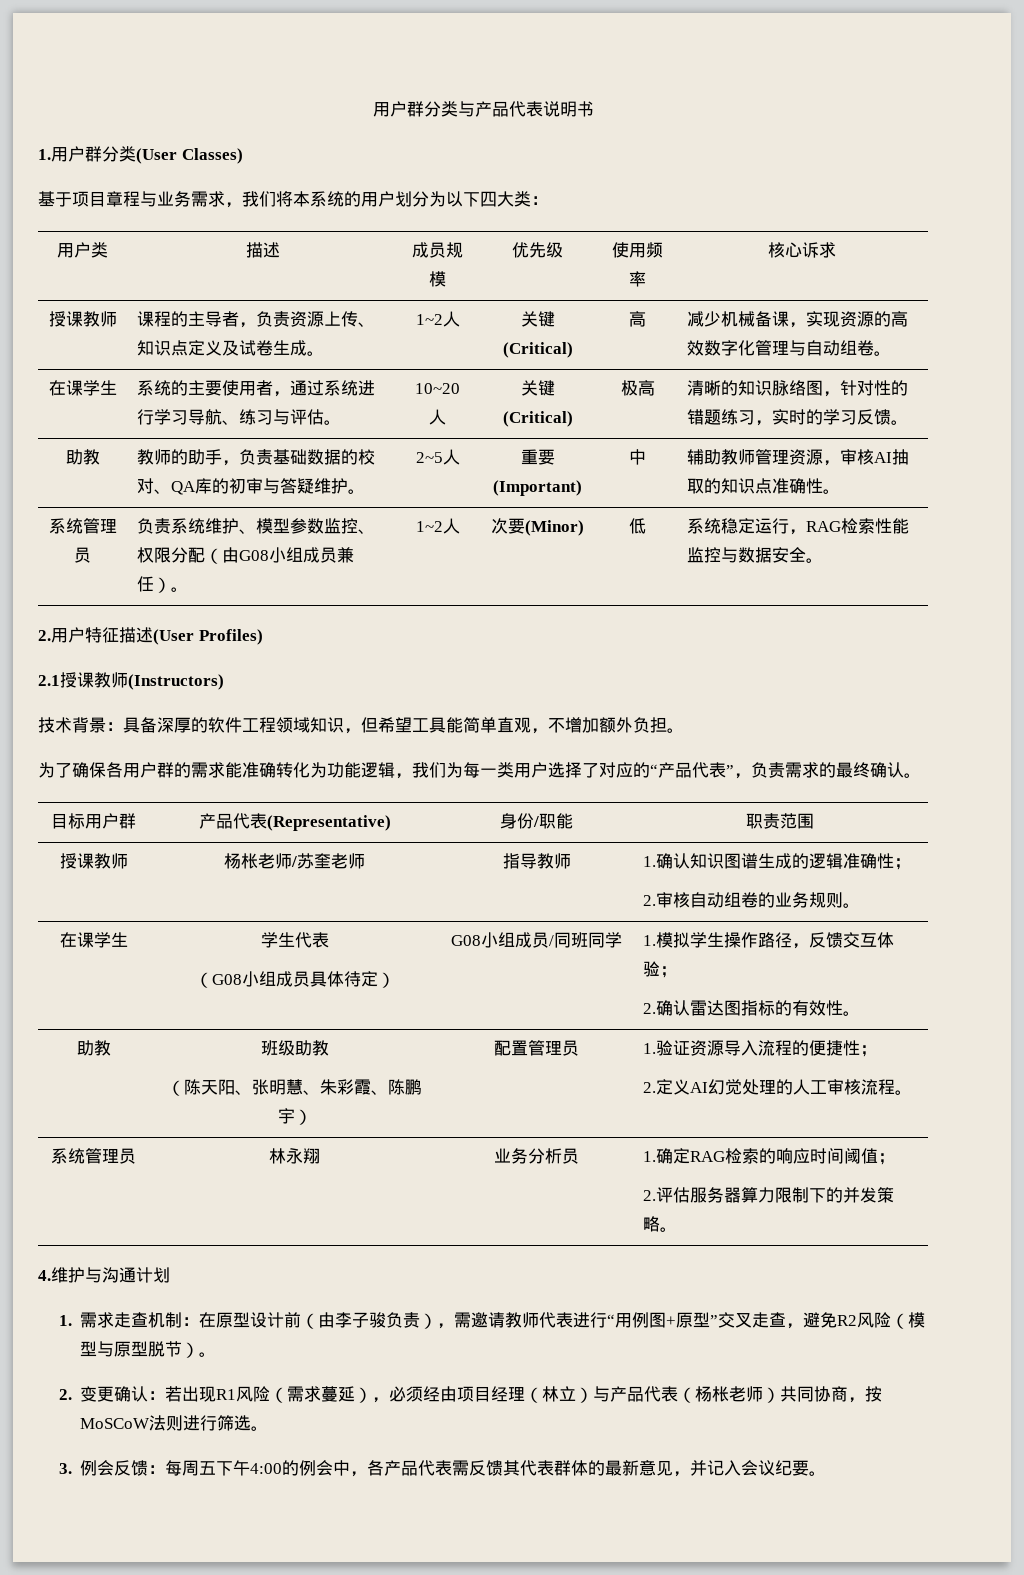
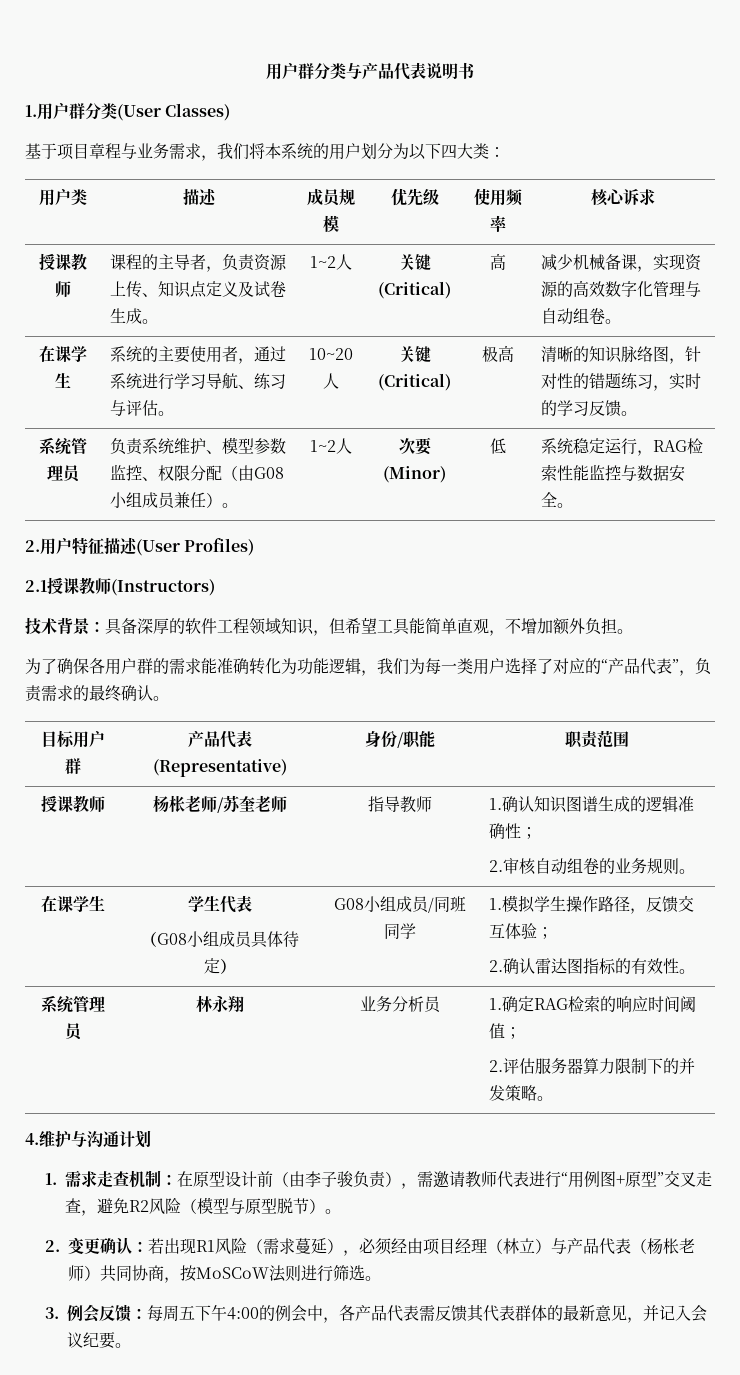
- 助教 | 教师的助手，负责基础数据的校对、QA库的初审与答疑维护。 | 2~5人 | 重要(Important) | 中 | 辅助教师管理资源，审核AI抽取的知识点准确性。
- 助教 | 班级助教
- （陈天阳、张明慧、朱彩霞、陈鹏宇） | 配置管理员 | 1.验证资源导入流程的便捷性；
- 2.定义AI幻觉处理的人工审核流程。

